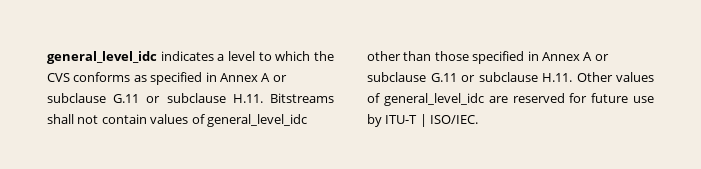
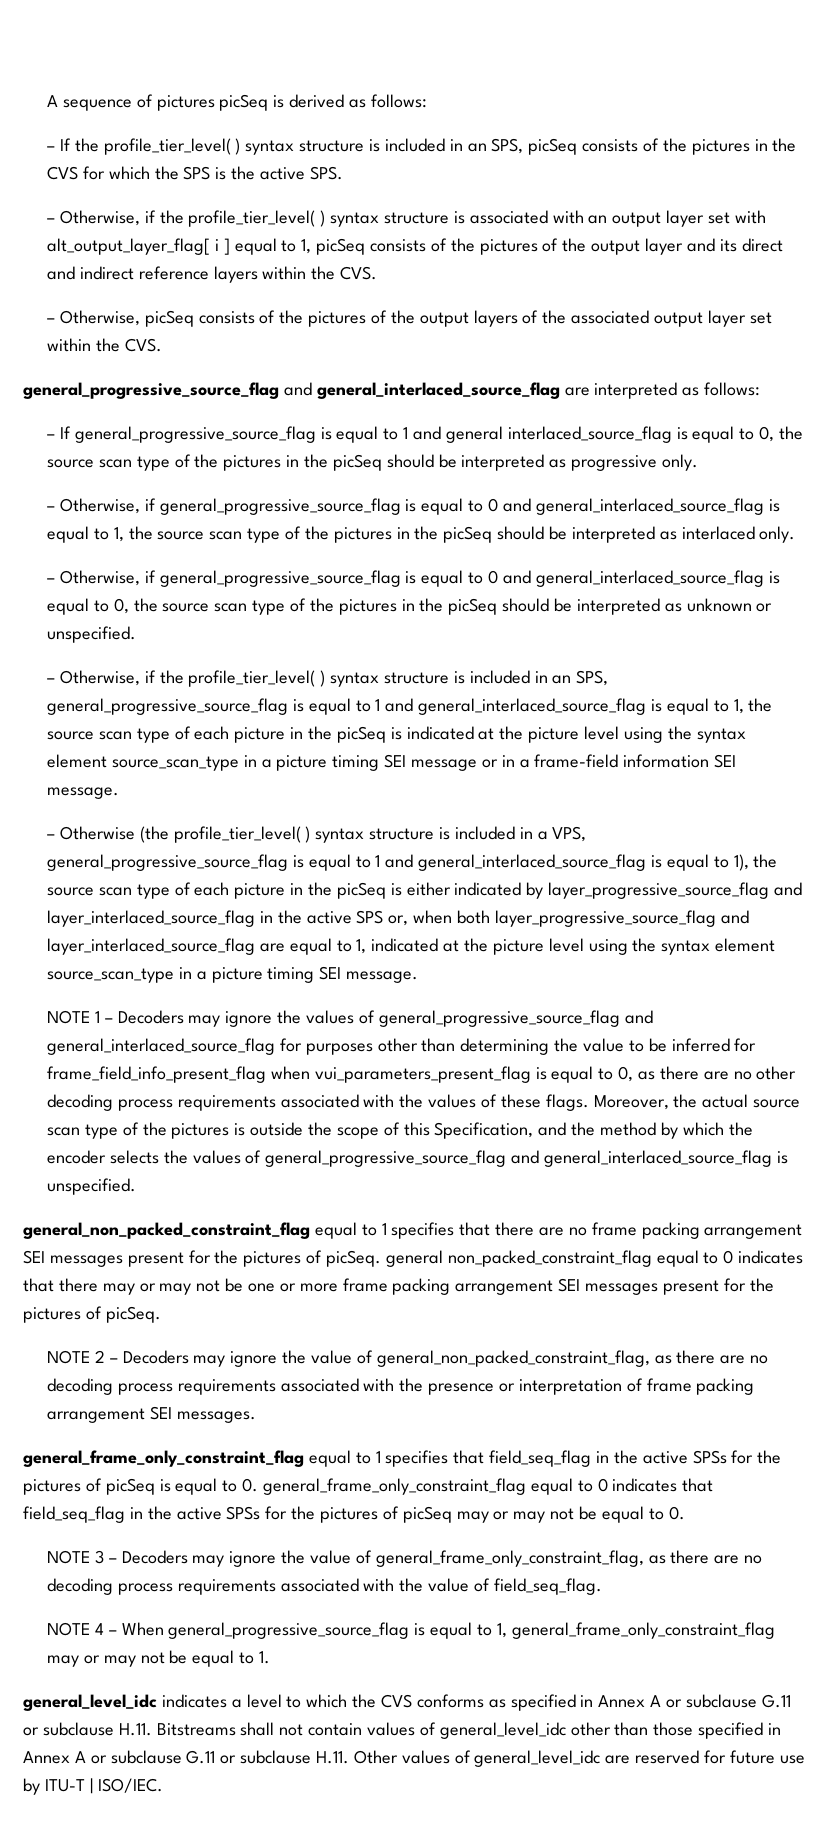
+ A sequence of pictures picSeq is derived as follows:
+ – If the profile_tier_level( ) syntax structure is included in an SPS, picSeq consists of the pictures in the CVS for which the SPS is the active SPS.
+ – Otherwise, if the profile_tier_level( ) syntax structure is associated with an output layer set with alt_output_layer_flag[ i ] equal to 1, picSeq consists of the pictures of the output layer and its direct and indirect reference layers within the CVS.
+ – Otherwise, picSeq consists of the pictures of the output layers of the associated output layer set within the CVS.
+ general_progressive_source_flag and general_interlaced_source_flag are interpreted as follows:
+ – If general_progressive_source_flag is equal to 1 and general interlaced_source_flag is equal to 0, the source scan type of the pictures in the picSeq should be interpreted as progressive only.
+ – Otherwise, if general_progressive_source_flag is equal to 0 and general_interlaced_source_flag is equal to 1, the source scan type of the pictures in the picSeq should be interpreted as interlaced only.
+ – Otherwise, if general_progressive_source_flag is equal to 0 and general_interlaced_source_flag is equal to 0, the source scan type of the pictures in the picSeq should be interpreted as unknown or unspecified.
+ – Otherwise, if the profile_tier_level( ) syntax structure is included in an SPS, general_progressive_source_flag is equal to 1 and general_interlaced_source_flag is equal to 1, the source scan type of each picture in the picSeq is indicated at the picture level using the syntax element source_scan_type in a picture timing SEI message or in a frame-field information SEI message.
+ – Otherwise (the profile_tier_level( ) syntax structure is included in a VPS, general_progressive_source_flag is equal to 1 and general_interlaced_source_flag is equal to 1), the source scan type of each picture in the picSeq is either indicated by layer_progressive_source_flag and layer_interlaced_source_flag in the active SPS or, when both layer_progressive_source_flag and layer_interlaced_source_flag are equal to 1, indicated at the picture level using the syntax element source_scan_type in a picture timing SEI message.
+ NOTE 1 – Decoders may ignore the values of general_progressive_source_flag and general_interlaced_source_flag for purposes other than determining the value to be inferred for frame_field_info_present_flag when vui_parameters_present_flag is equal to 0, as there are no other decoding process requirements associated with the values of these flags. Moreover, the actual source scan type of the pictures is outside the scope of this Specification, and the method by which the encoder selects the values of general_progressive_source_flag and general_interlaced_source_flag is unspecified.
+ general_non_packed_constraint_flag equal to 1 specifies that there are no frame packing arrangement SEI messages present for the pictures of picSeq. general non_packed_constraint_flag equal to 0 indicates that there may or may not be one or more frame packing arrangement SEI messages present for the pictures of picSeq.
+ NOTE 2 – Decoders may ignore the value of general_non_packed_constraint_flag, as there are no decoding process requirements associated with the presence or interpretation of frame packing arrangement SEI messages.
+ general_frame_only_constraint_flag equal to 1 specifies that field_seq_flag in the active SPSs for the pictures of picSeq is equal to 0. general_frame_only_constraint_flag equal to 0 indicates that field_seq_flag in the active SPSs for the pictures of picSeq may or may not be equal to 0.
+ NOTE 3 – Decoders may ignore the value of general_frame_only_constraint_flag, as there are no decoding process requirements associated with the value of field_seq_flag.
+ NOTE 4 – When general_progressive_source_flag is equal to 1, general_frame_only_constraint_flag may or may not be equal to 1.

